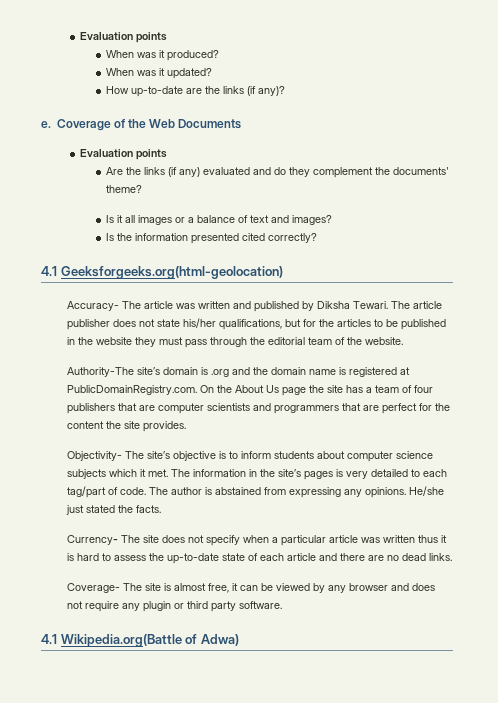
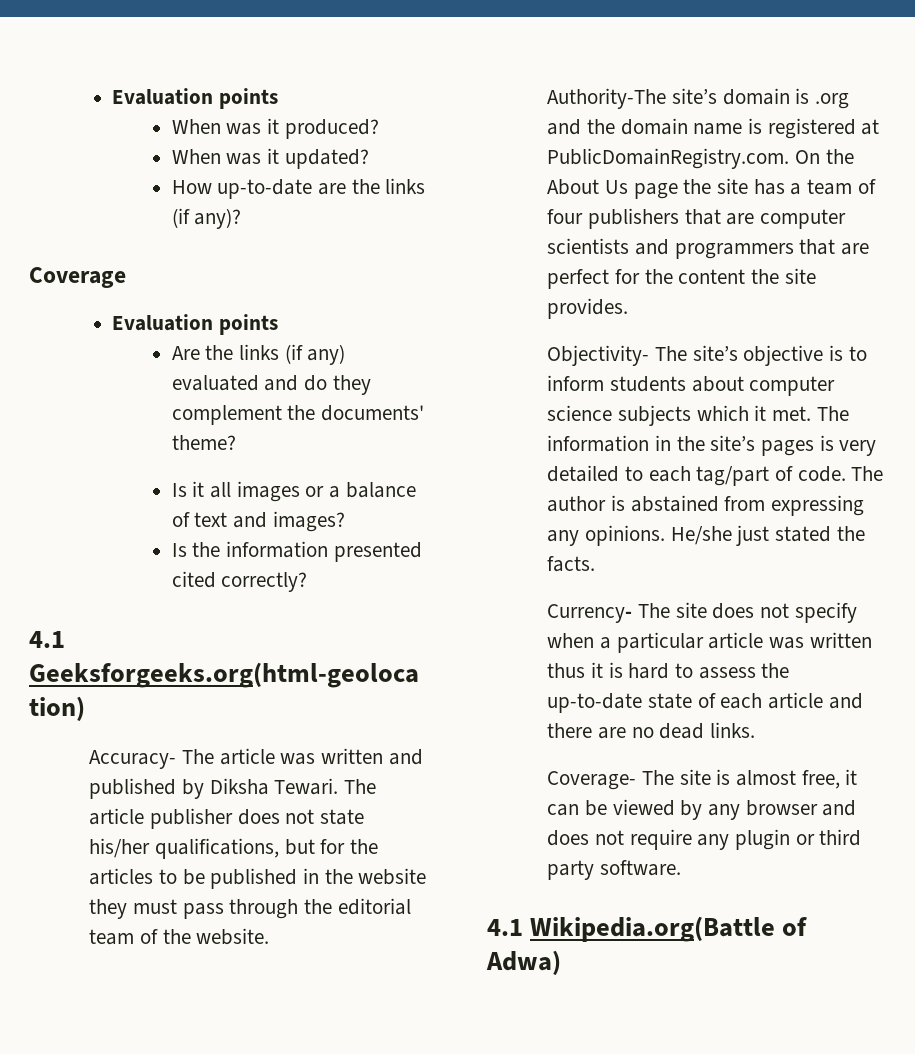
- e. Coverage of the Web Documents
+ Coverage

